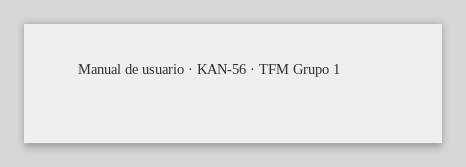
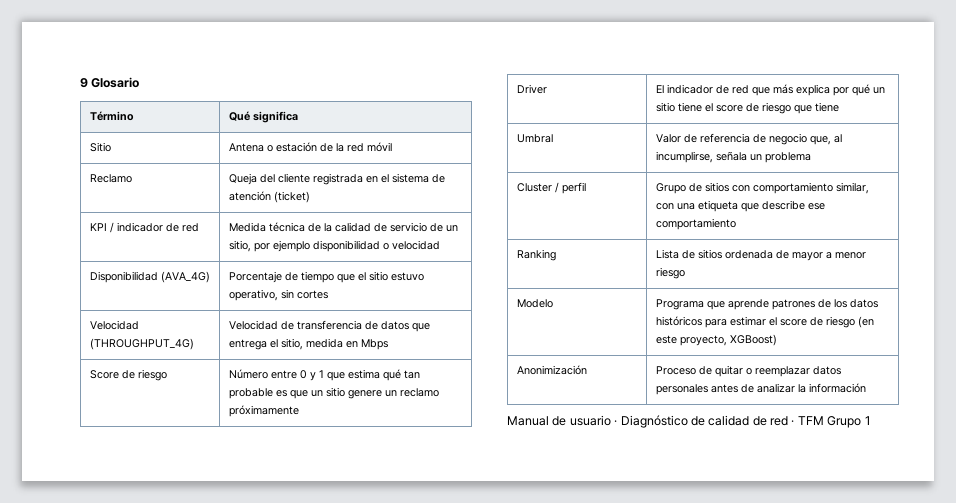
- Manual de usuario · KAN-56 · TFM Grupo 1
+ 9 Glosario
+ Término | Qué significa
+ Sitio | Antena o estación de la red móvil
+ Reclamo | Queja del cliente registrada en el sistema de atención (ticket)
+ KPI / indicador de red | Medida técnica de la calidad de servicio de un sitio, por ejemplo disponibilidad o velocidad
+ Disponibilidad (AVA_4G) | Porcentaje de tiempo que el sitio estuvo operativo, sin cortes
+ Velocidad (THROUGHPUT_4G) | Velocidad de transferencia de datos que entrega el sitio, medida en Mbps
+ Score de riesgo | Número entre 0 y 1 que estima qué tan probable es que un sitio genere un reclamo próximamente
+ Driver | El indicador de red que más explica por qué un sitio tiene el score de riesgo que tiene
+ Umbral | Valor de referencia de negocio que, al incumplirse, señala un problema
+ Cluster / perfil | Grupo de sitios con comportamiento similar, con una etiqueta que describe ese comportamiento
+ Ranking | Lista de sitios ordenada de mayor a menor riesgo
+ Modelo | Programa que aprende patrones de los datos históricos para estimar el score de riesgo (en este proyecto, XGBoost)
+ Anonimización | Proceso de quitar o reemplazar datos personales antes de analizar la información
+ Manual de usuario · Diagnóstico de calidad de red · TFM Grupo 1

